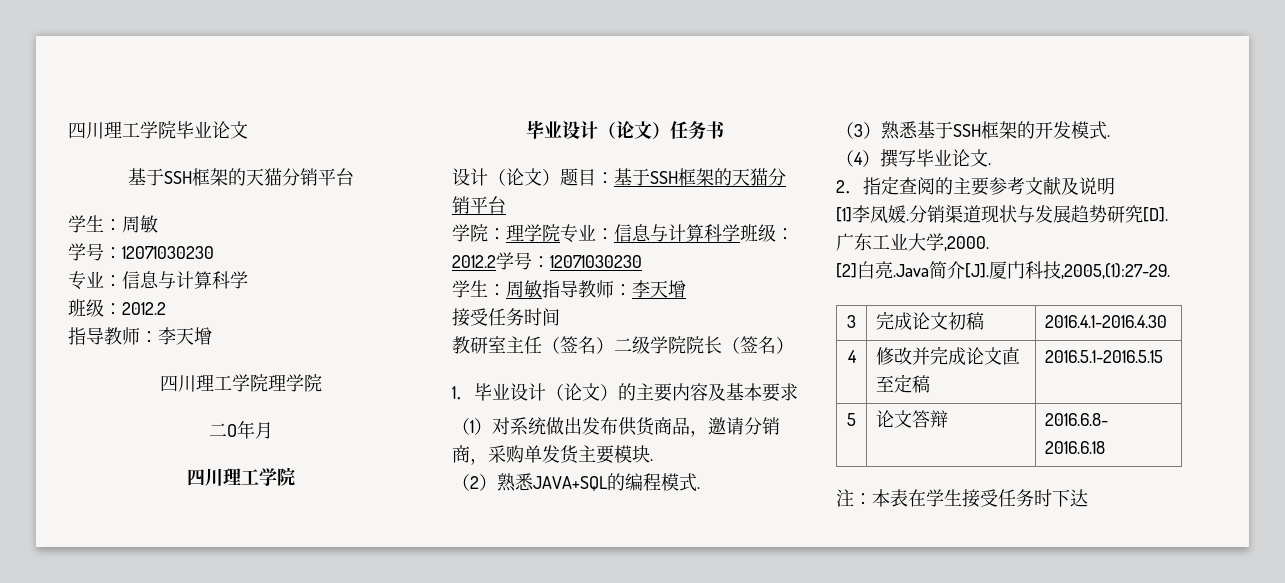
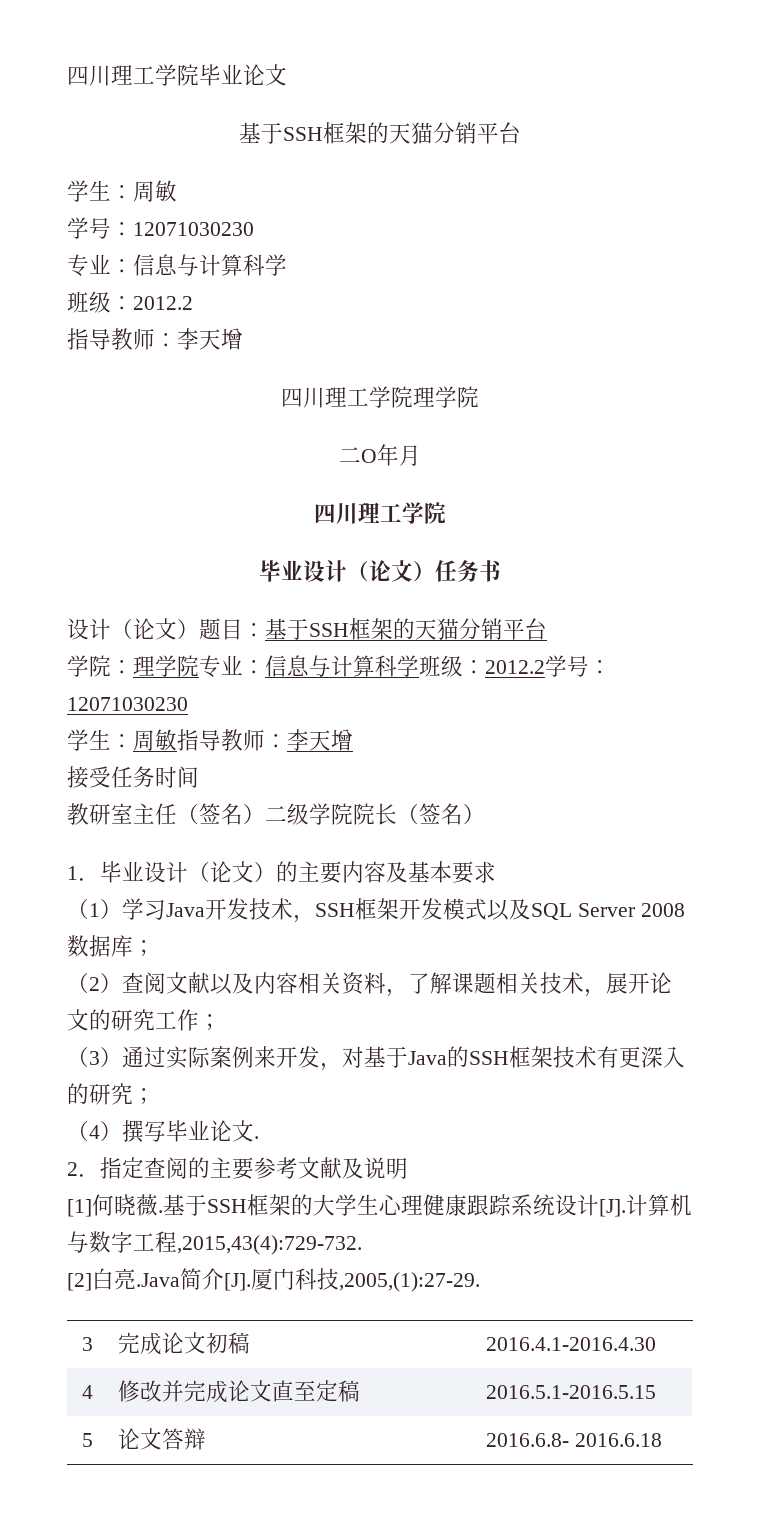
- （1）对系统做出发布供货商品，邀请分销商，采购单发货主要模块.
- （2）熟悉JAVA+SQL的编程模式.
- （3）熟悉基于SSH框架的开发模式.
+ （1）学习Java开发技术，SSH框架开发模式以及SQL Server 2008数据库；
+ （2）查阅文献以及内容相关资料，了解课题相关技术，展开论文的研究工作；
+ （3）通过实际案例来开发，对基于Java的SSH框架技术有更深入的研究；
- [1]李凤媛.分销渠道现状与发展趋势研究[D].广东工业大学,2000.
+ [1]何晓薇.基于SSH框架的大学生心理健康跟踪系统设计[J].计算机与数字工程,2015,43(4):729-732.
- 注：本表在学生接受任务时下达

